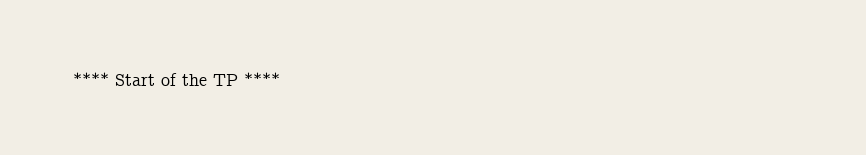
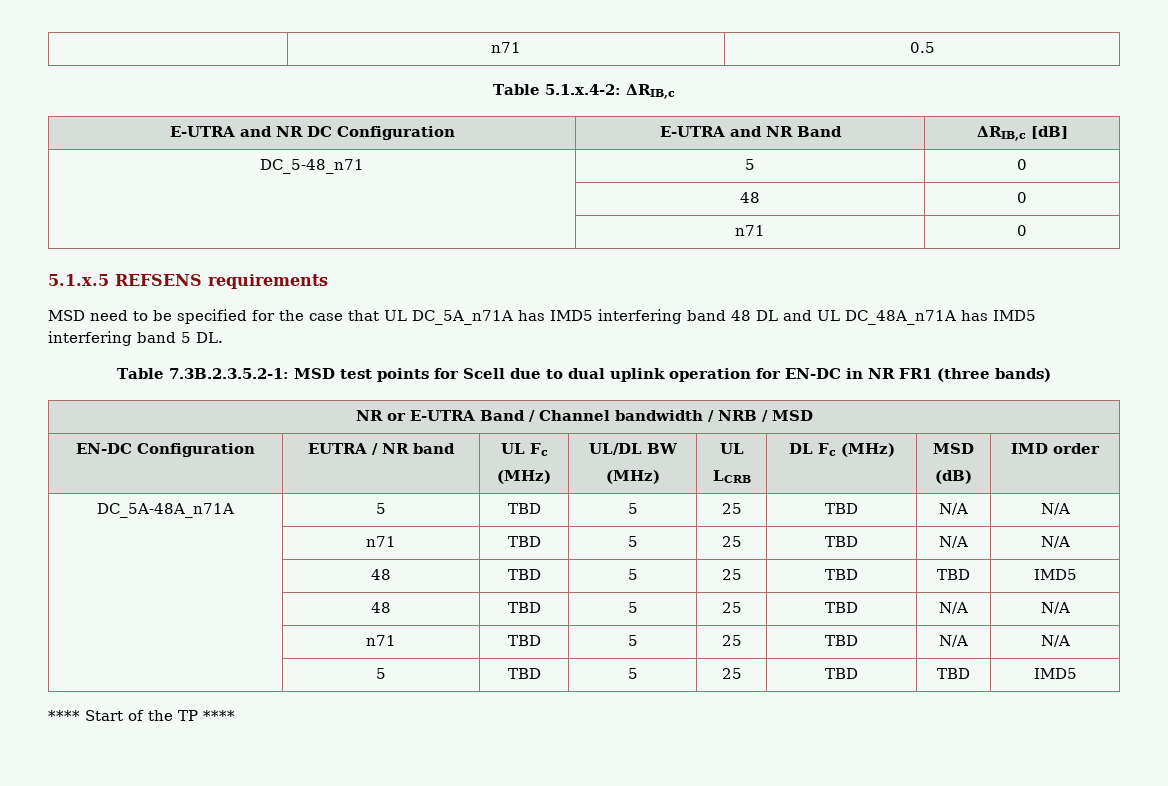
+ | n71 | 0.5
+ Table 5.1.x.4-2: ΔRIB,c
+ E-UTRA and NR DC Configuration | E-UTRA and NR Band | ΔRIB,c [dB]
+ DC_5-48_n71 | 5 | 0
+ | 48 | 0
+ | n71 | 0
+ 5.1.x.5 REFSENS requirements
+ MSD need to be specified for the case that UL DC_5A_n71A has IMD5 interfering band 48 DL and UL DC_48A_n71A has IMD5 interfering band 5 DL.
+ Table 7.3B.2.3.5.2-1: MSD test points for Scell due to dual uplink operation for EN-DC in NR FR1 (three bands)
+ NR or E-UTRA Band / Channel bandwidth / NRB / MSD
+ EN-DC Configuration | EUTRA / NR band | UL Fc
+ (MHz) | UL/DL BW
+ (MHz) | UL
+ LCRB | DL Fc (MHz) | MSD
+ (dB) | IMD order
+ DC_5A-48A_n71A | 5 | TBD | 5 | 25 | TBD | N/A | N/A
+ | n71 | TBD | 5 | 25 | TBD | N/A | N/A
+ | 48 | TBD | 5 | 25 | TBD | TBD | IMD5
+ | 48 | TBD | 5 | 25 | TBD | N/A | N/A
+ | n71 | TBD | 5 | 25 | TBD | N/A | N/A
+ | 5 | TBD | 5 | 25 | TBD | TBD | IMD5

